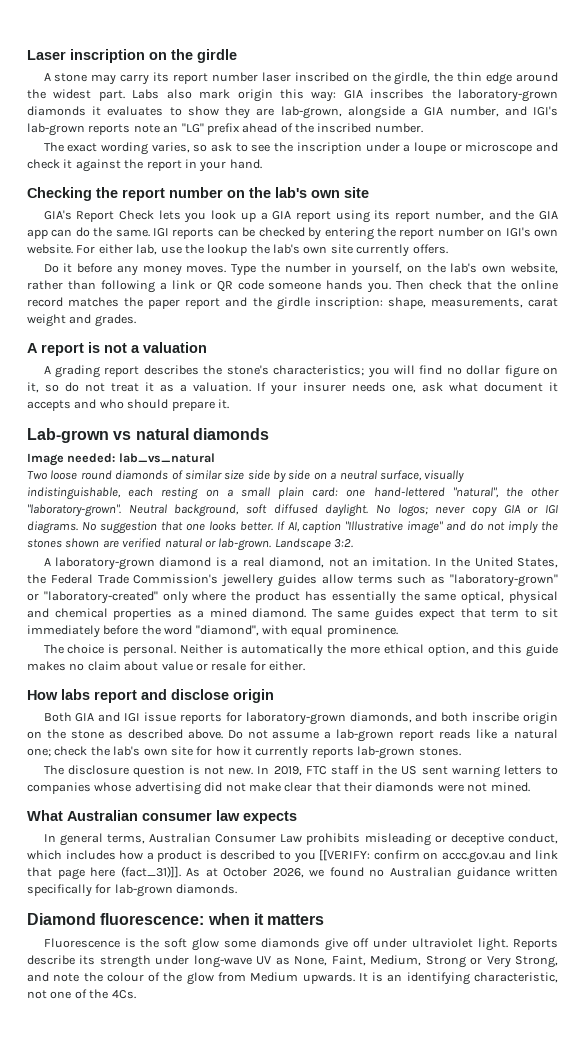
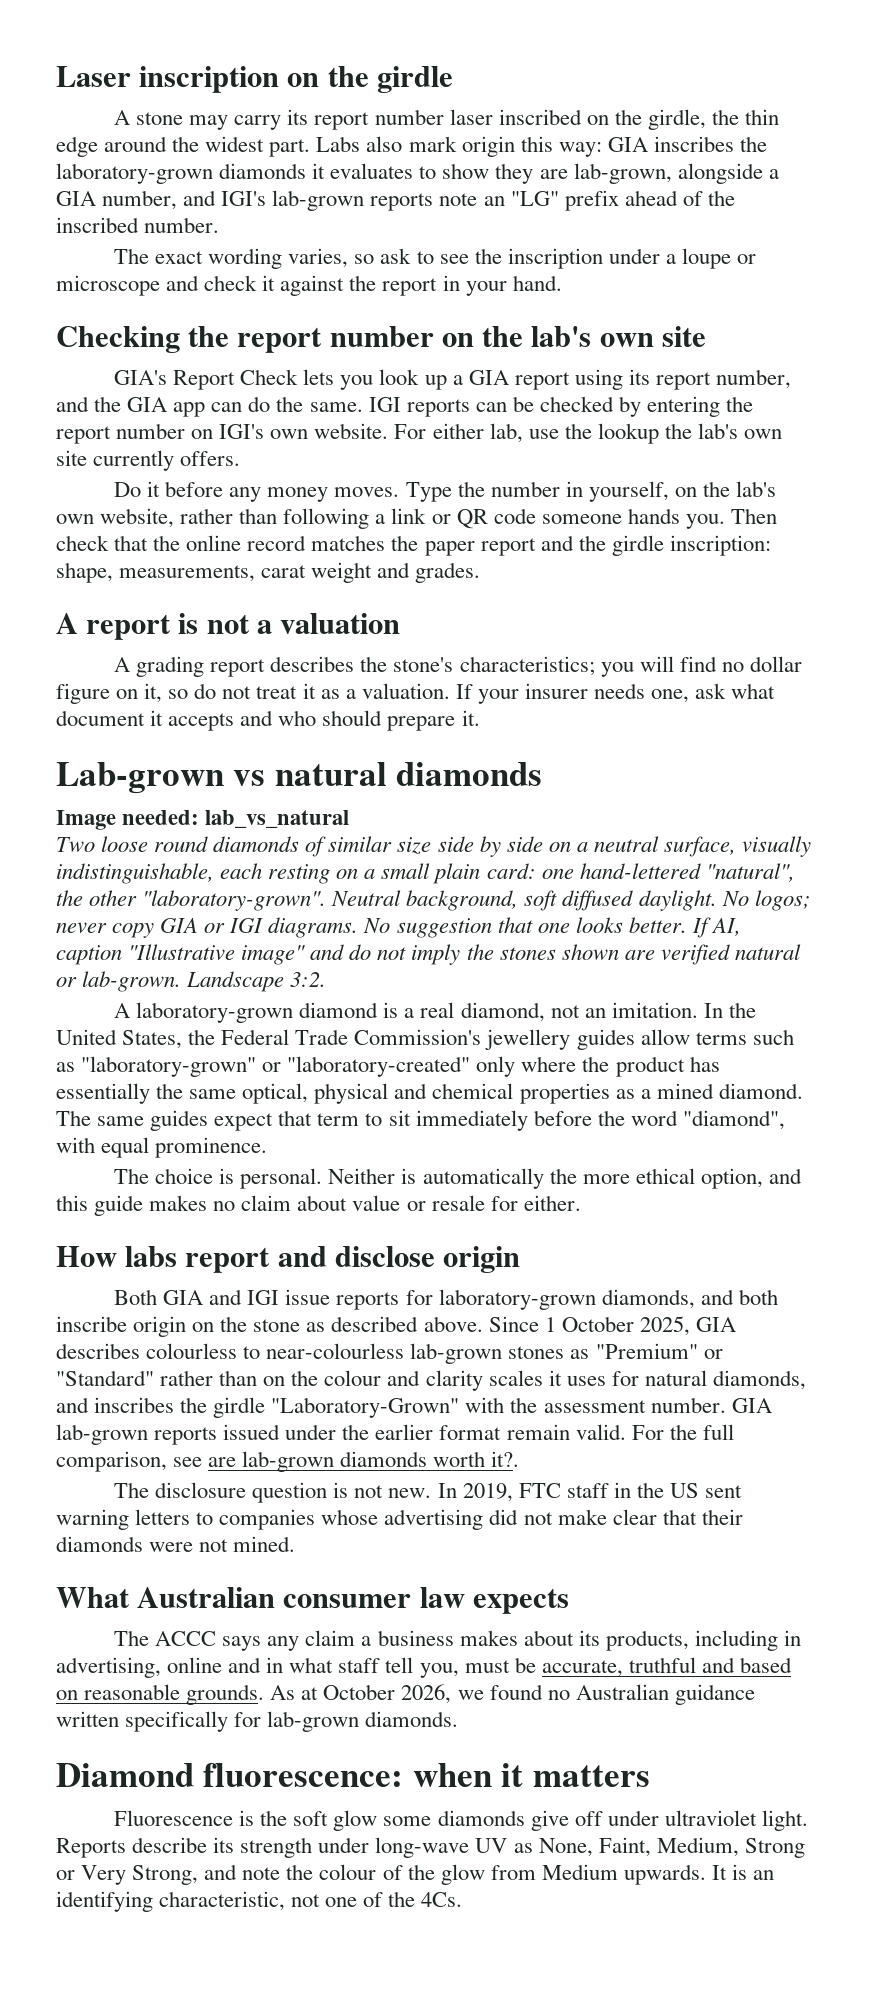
- Do not assume a lab-grown report reads like a natural one; check the lab's own site for how it currently reports lab-grown stones.
+ Since 1 October 2025, GIA describes colourless to near-colourless lab-grown stones as "Premium" or "Standard" rather than on the colour and clarity scales it uses for natural diamonds, and inscribes the girdle "Laboratory-Grown" with the assessment number. GIA lab-grown reports issued under the earlier format remain valid. For the full comparison, see are lab-grown diamonds worth it?.
- In general terms, Australian Consumer Law prohibits misleading or deceptive conduct, which includes how a product is described to you [[VERIFY: confirm on accc.gov.au and link that page here (fact_31)]].
+ The ACCC says any claim a business makes about its products, including in advertising, online and in what staff tell you, must be accurate, truthful and based on reasonable grounds.

